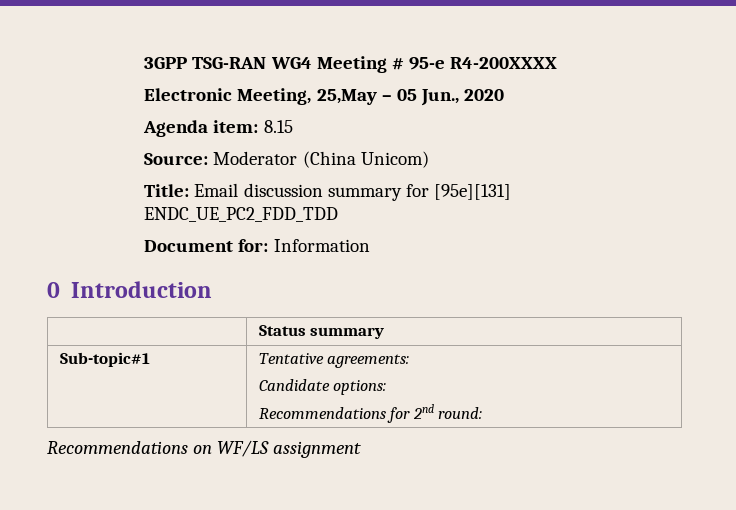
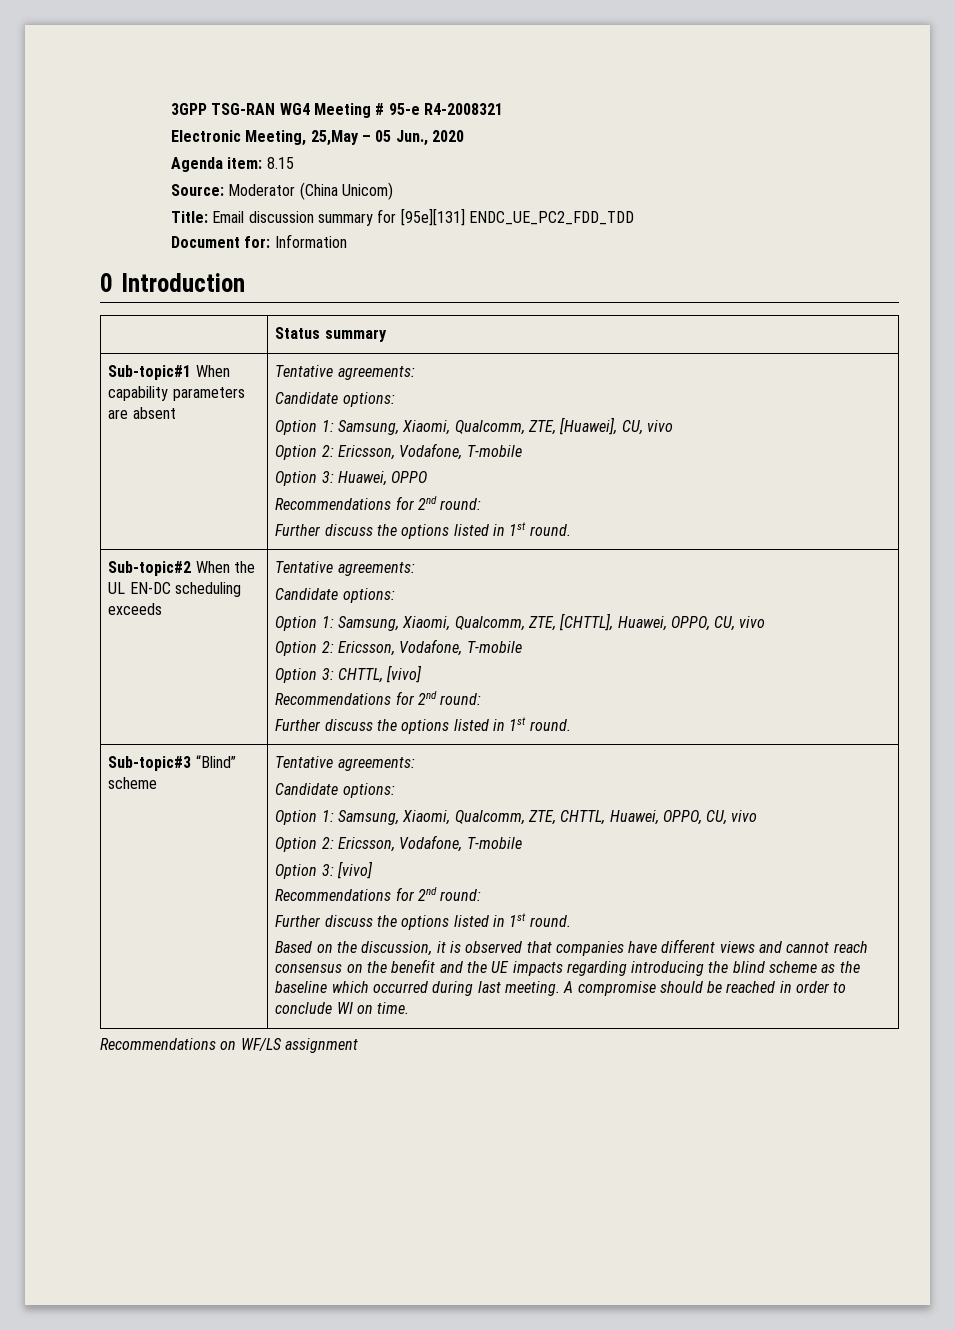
- 3GPP TSG-RAN WG4 Meeting # 95-e R4-200XXXX
+ 3GPP TSG-RAN WG4 Meeting # 95-e R4-2008321
- Sub-topic#1 | Tentative agreements:
+ Sub-topic#1 When capability parameters are absent | Tentative agreements:
  Candidate options:
+ Option 1: Samsung, Xiaomi, Qualcomm, ZTE, [Huawei], CU, vivo
+ Option 2: Ericsson, Vodafone, T-mobile
+ Option 3: Huawei, OPPO
  Recommendations for 2nd round:
+ Further discuss the options listed in 1st round.
+ Sub-topic#2 When the UL EN-DC scheduling exceeds | Tentative agreements:
+ Candidate options:
+ Option 1: Samsung, Xiaomi, Qualcomm, ZTE, [CHTTL], Huawei, OPPO, CU, vivo
+ Option 2: Ericsson, Vodafone, T-mobile
+ Option 3: CHTTL, [vivo]
+ Recommendations for 2nd round:
+ Further discuss the options listed in 1st round.
+ Sub-topic#3 “Blind” scheme | Tentative agreements:
+ Candidate options:
+ Option 1: Samsung, Xiaomi, Qualcomm, ZTE, CHTTL, Huawei, OPPO, CU, vivo
+ Option 2: Ericsson, Vodafone, T-mobile
+ Option 3: [vivo]
+ Recommendations for 2nd round:
+ Further discuss the options listed in 1st round.
+ Based on the discussion, it is observed that companies have different views and cannot reach consensus on the benefit and the UE impacts regarding introducing the blind scheme as the baseline which occurred during last meeting. A compromise should be reached in order to conclude WI on time.

